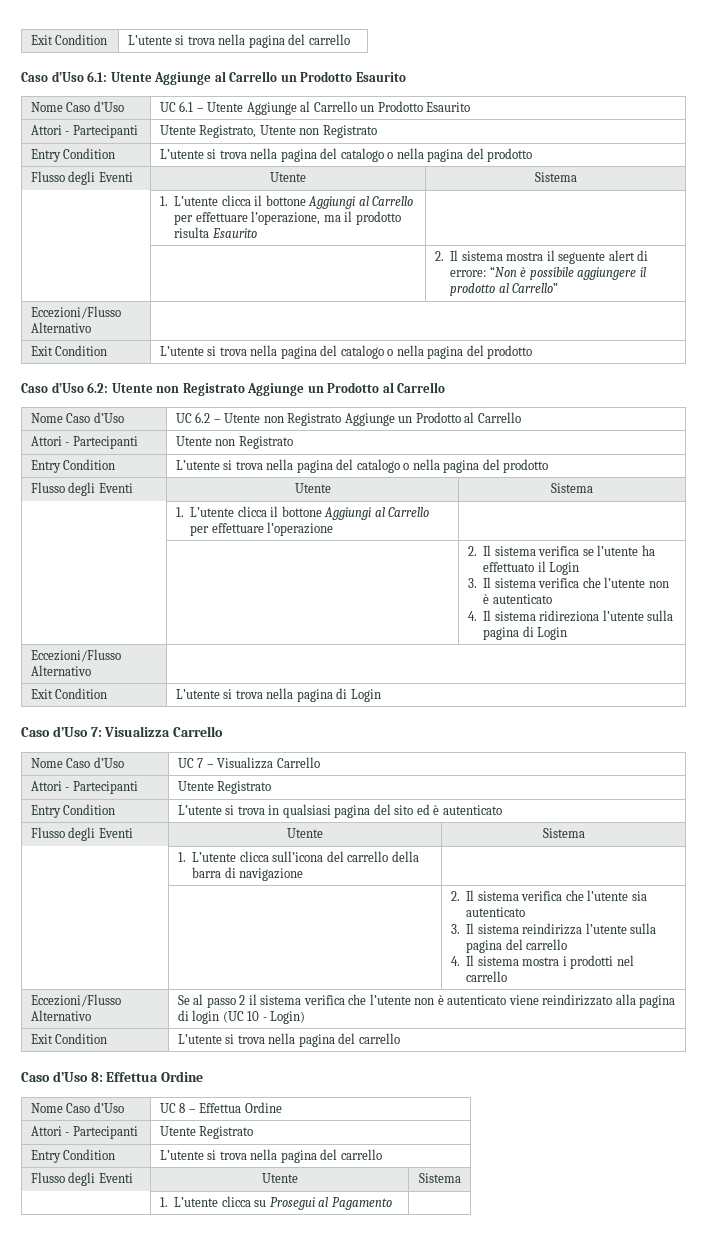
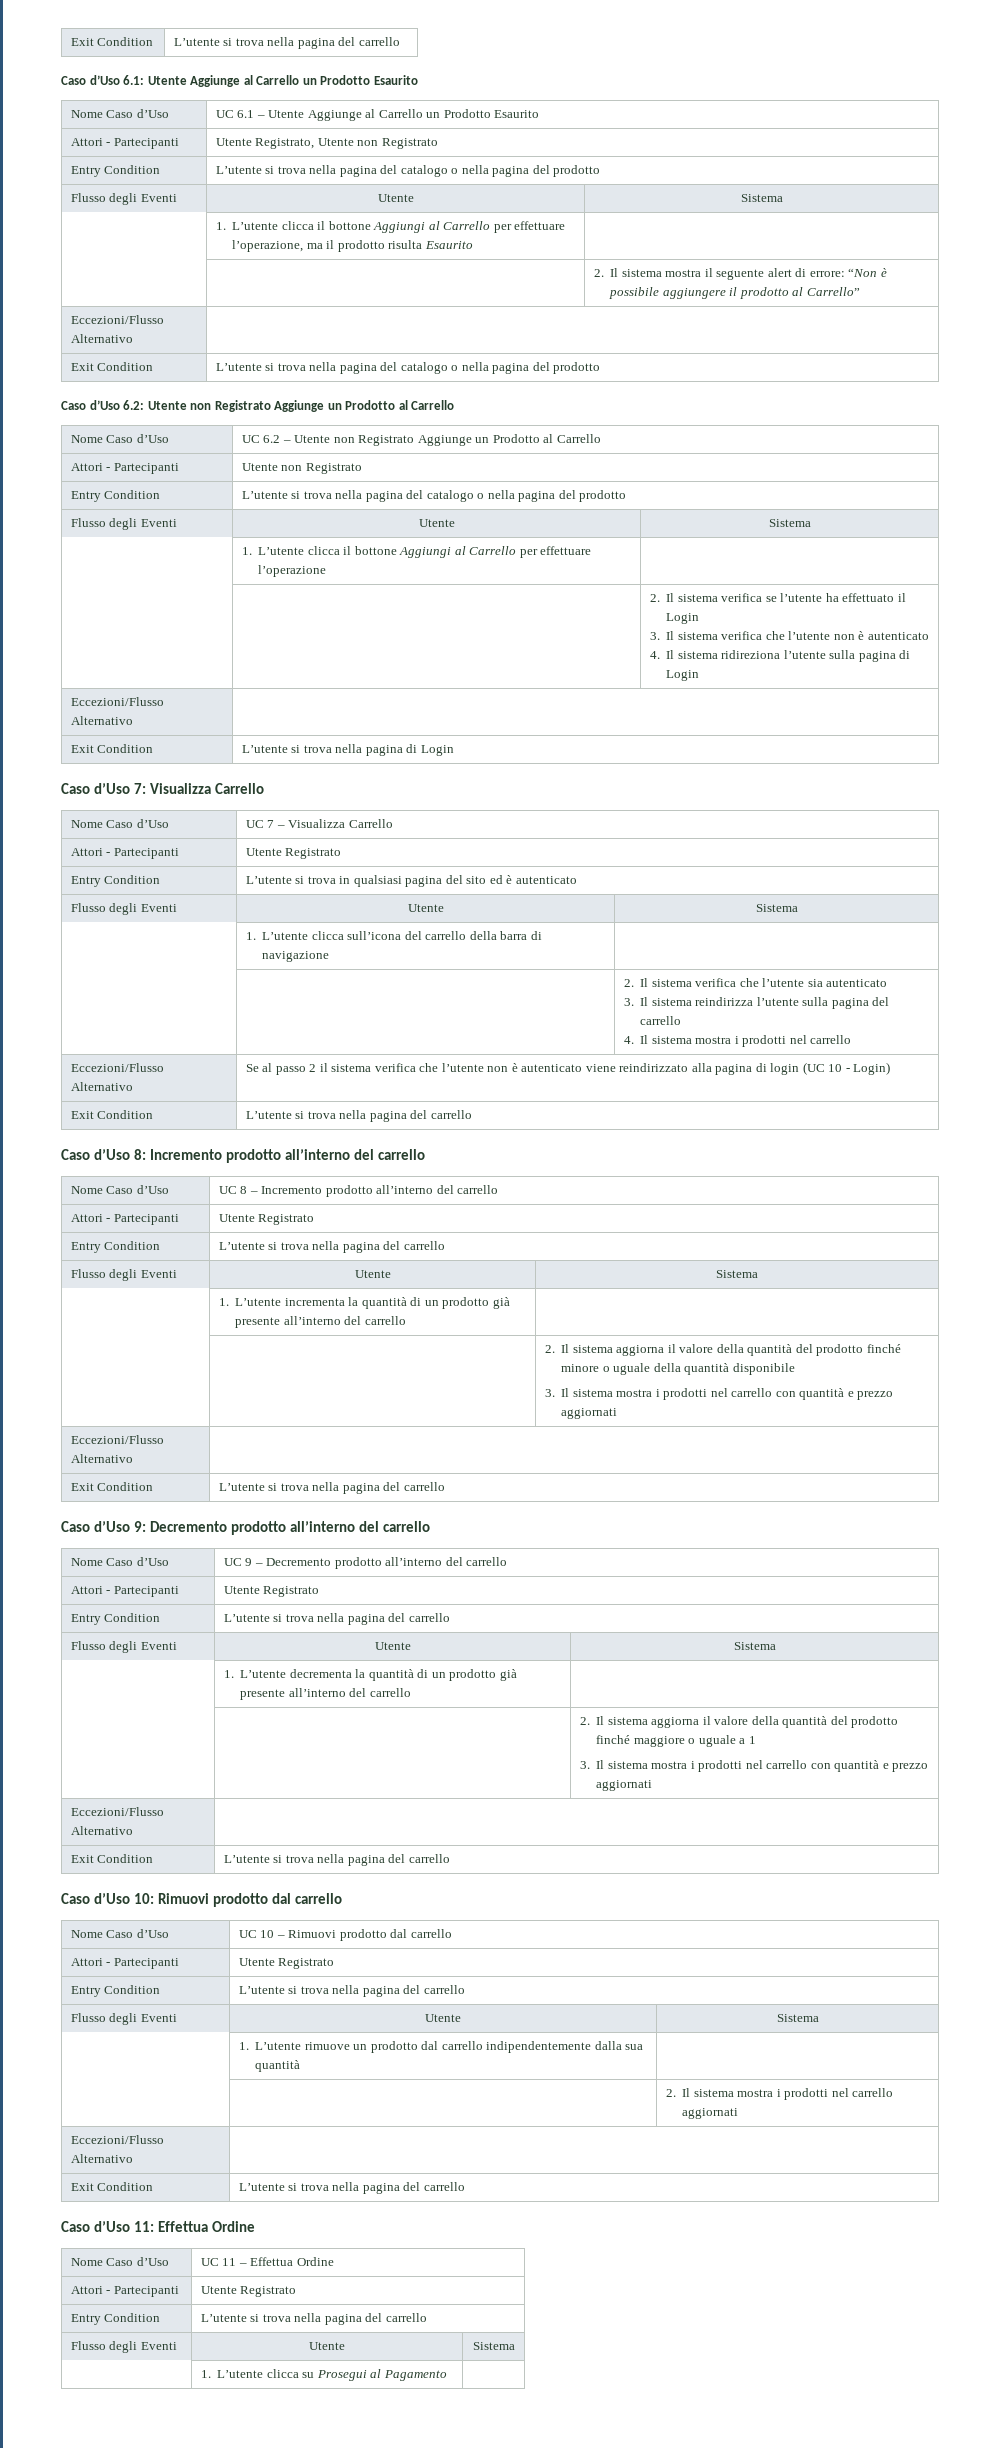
- Caso d’Uso 8: Effettua Ordine
+ Caso d’Uso 8: Incremento prodotto all’interno del carrello
+ Nome Caso d’Uso | UC 8 – Incremento prodotto all’interno del carrello
+ Attori - Partecipanti | Utente Registrato
+ Entry Condition | L’utente si trova nella pagina del carrello
+ Flusso degli Eventi | Utente | Sistema
+ | 1. L’utente incrementa la quantità di un prodotto già presente all’interno del carrello |
+ | | 2. Il sistema aggiorna il valore della quantità del prodotto finché minore o uguale della quantità disponibile
+ 3. Il sistema mostra i prodotti nel carrello con quantità e prezzo aggiornati
+ Eccezioni/Flusso Alternativo |
+ Exit Condition | L’utente si trova nella pagina del carrello
+ Caso d’Uso 9: Decremento prodotto all’interno del carrello
+ Nome Caso d’Uso | UC 9 – Decremento prodotto all’interno del carrello
+ Attori - Partecipanti | Utente Registrato
+ Entry Condition | L’utente si trova nella pagina del carrello
+ Flusso degli Eventi | Utente | Sistema
+ | 1. L’utente decrementa la quantità di un prodotto già presente all’interno del carrello |
+ | | 2. Il sistema aggiorna il valore della quantità del prodotto finché maggiore o uguale a 1
+ 3. Il sistema mostra i prodotti nel carrello con quantità e prezzo aggiornati
+ Eccezioni/Flusso Alternativo |
+ Exit Condition | L’utente si trova nella pagina del carrello
+ Caso d’Uso 10: Rimuovi prodotto dal carrello
+ Nome Caso d’Uso | UC 10 – Rimuovi prodotto dal carrello
+ Attori - Partecipanti | Utente Registrato
+ Entry Condition | L’utente si trova nella pagina del carrello
+ Flusso degli Eventi | Utente | Sistema
+ | 1. L’utente rimuove un prodotto dal carrello indipendentemente dalla sua quantità |
+ | | 2. Il sistema mostra i prodotti nel carrello aggiornati
+ Eccezioni/Flusso Alternativo |
+ Exit Condition | L’utente si trova nella pagina del carrello
+ Caso d’Uso 11: Effettua Ordine
- Nome Caso d’Uso | UC 8 – Effettua Ordine
+ Nome Caso d’Uso | UC 11 – Effettua Ordine

